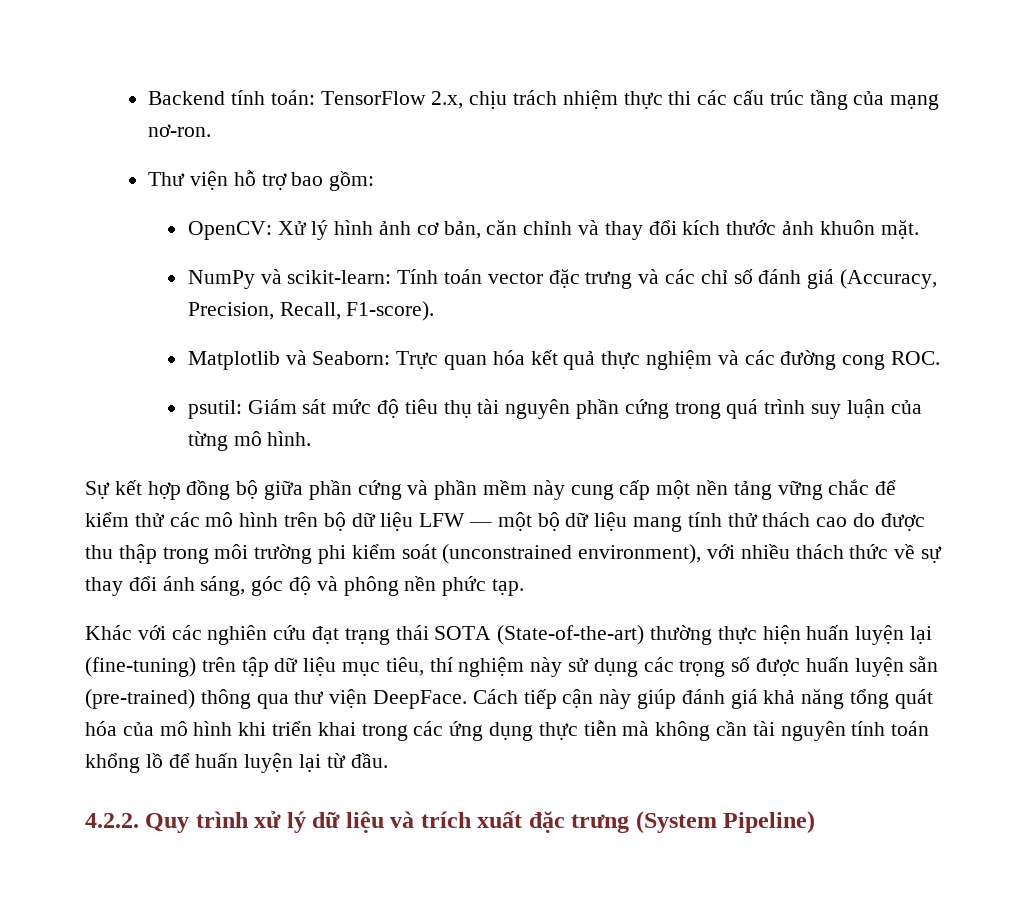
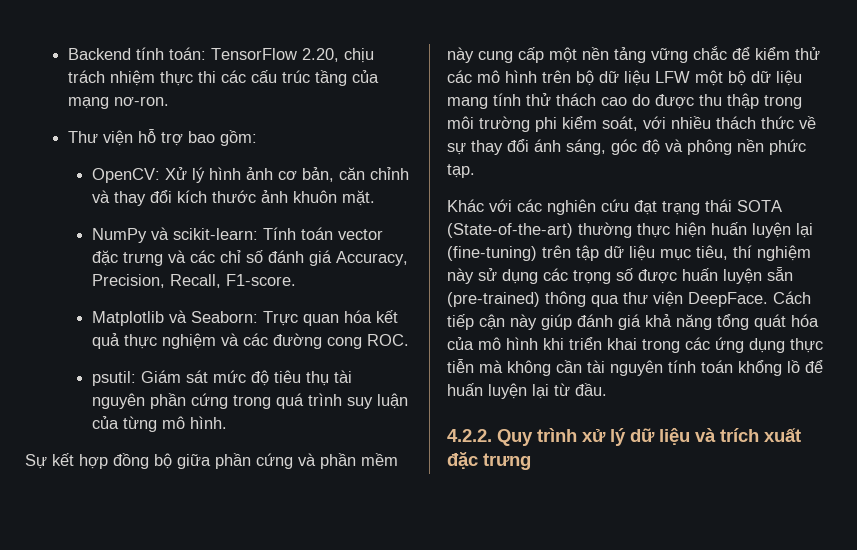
- Backend tính toán: TensorFlow 2.x, chịu trách nhiệm thực thi các cấu trúc tầng của mạng nơ-ron.
+ Backend tính toán: TensorFlow 2.20, chịu trách nhiệm thực thi các cấu trúc tầng của mạng nơ-ron.
- NumPy và scikit-learn: Tính toán vector đặc trưng và các chỉ số đánh giá (Accuracy, Precision, Recall, F1-score).
+ NumPy và scikit-learn: Tính toán vector đặc trưng và các chỉ số đánh giá Accuracy, Precision, Recall, F1-score.
- Sự kết hợp đồng bộ giữa phần cứng và phần mềm này cung cấp một nền tảng vững chắc để kiểm thử các mô hình trên bộ dữ liệu LFW — một bộ dữ liệu mang tính thử thách cao do được thu thập trong môi trường phi kiểm soát (unconstrained environment), với nhiều thách thức về sự thay đổi ánh sáng, góc độ và phông nền phức tạp.
+ Sự kết hợp đồng bộ giữa phần cứng và phần mềm này cung cấp một nền tảng vững chắc để kiểm thử các mô hình trên bộ dữ liệu LFW một bộ dữ liệu mang tính thử thách cao do được thu thập trong môi trường phi kiểm soát, với nhiều thách thức về sự thay đổi ánh sáng, góc độ và phông nền phức tạp.
- 4.2.2. Quy trình xử lý dữ liệu và trích xuất đặc trưng (System Pipeline)
+ 4.2.2. Quy trình xử lý dữ liệu và trích xuất đặc trưng

